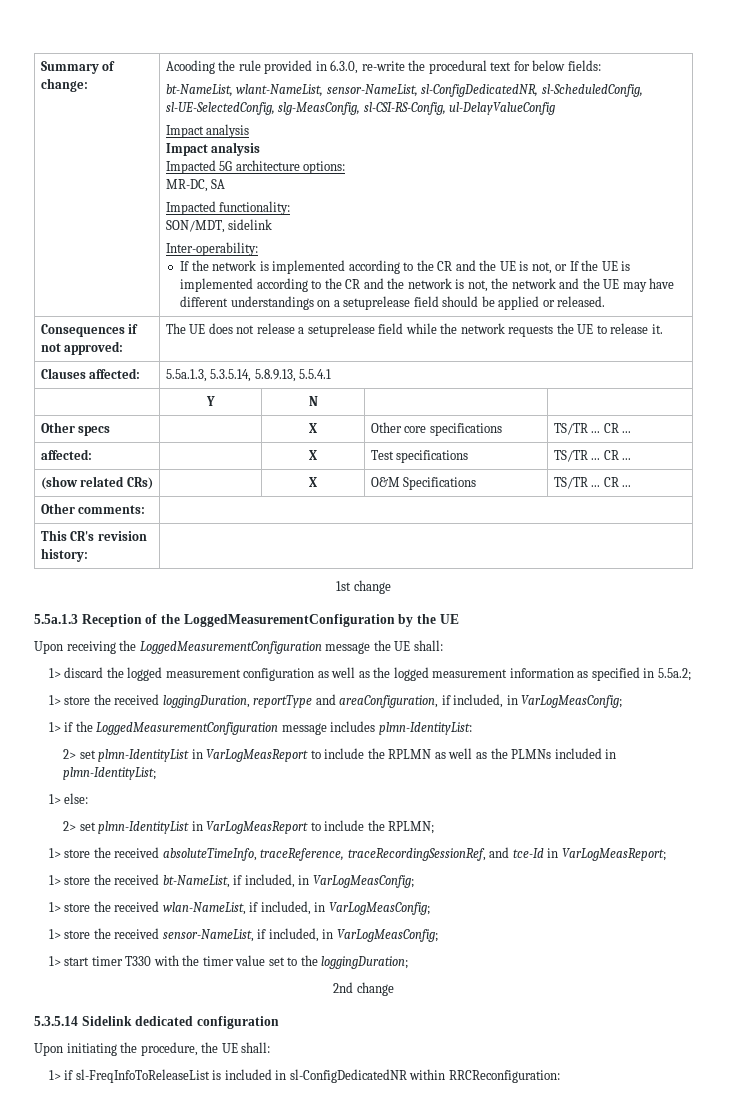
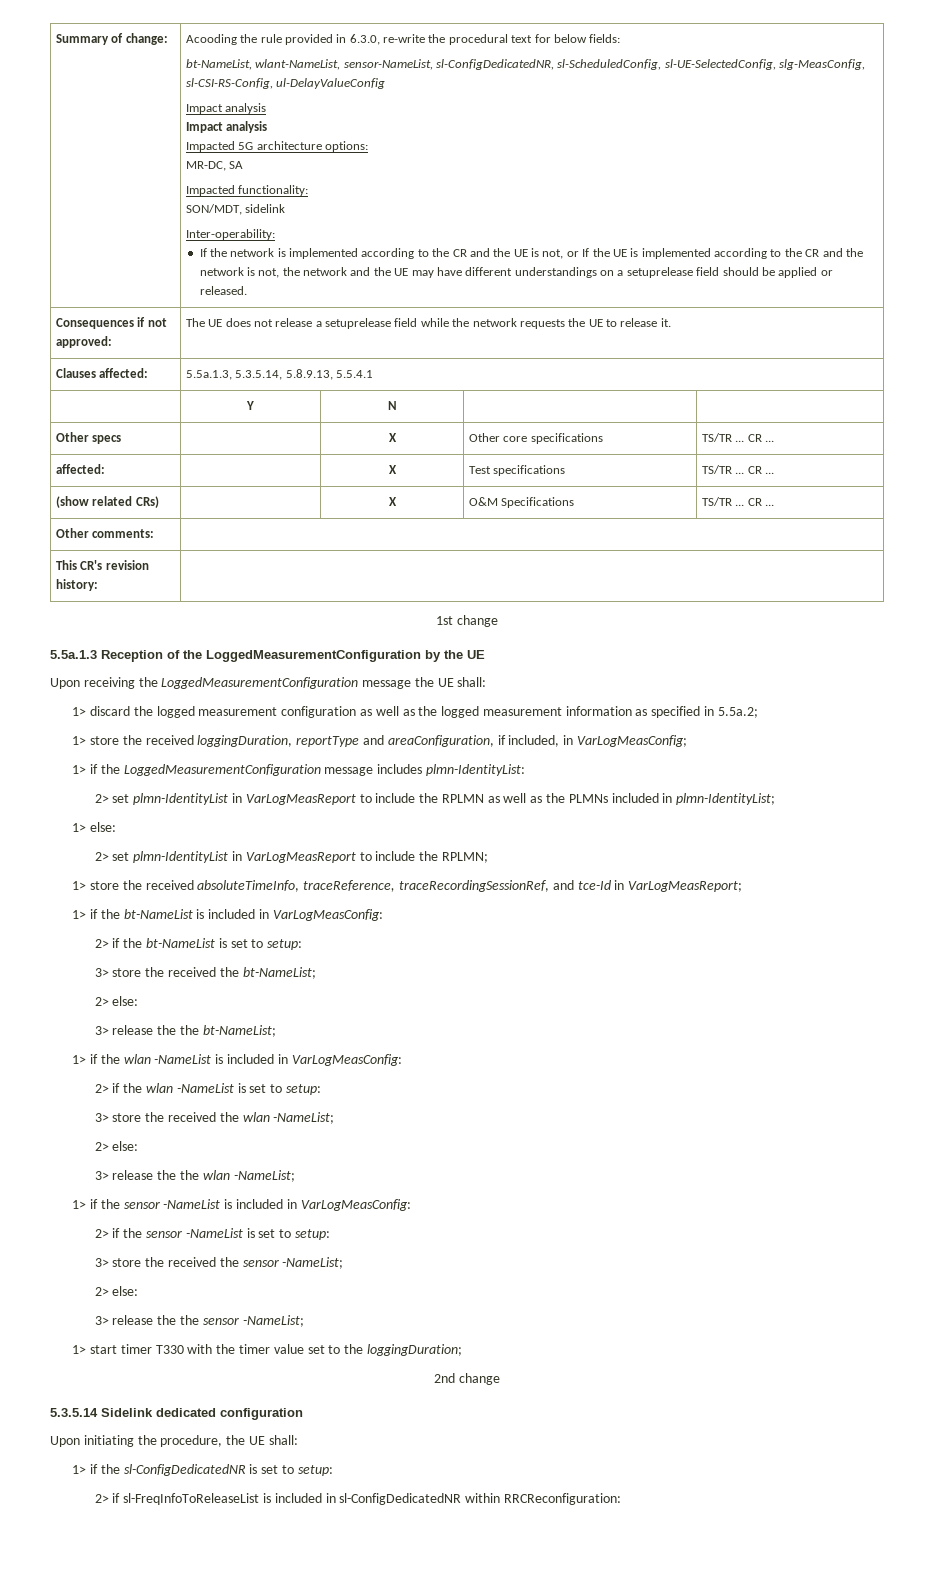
- 1> store the received bt-NameList, if included, in VarLogMeasConfig;
- 1> store the received wlan-NameList, if included, in VarLogMeasConfig;
- 1> store the received sensor-NameList, if included, in VarLogMeasConfig;
+ 1> if the bt-NameList is included in VarLogMeasConfig:
+ 2> if the bt-NameList is set to setup:
+ 3> store the received the bt-NameList;
+ 2> else:
+ 3> release the the bt-NameList;
+ 1> if the wlan -NameList is included in VarLogMeasConfig:
+ 2> if the wlan -NameList is set to setup:
+ 3> store the received the wlan -NameList;
+ 2> else:
+ 3> release the the wlan -NameList;
+ 1> if the sensor -NameList is included in VarLogMeasConfig:
+ 2> if the sensor -NameList is set to setup:
+ 3> store the received the sensor -NameList;
+ 2> else:
+ 3> release the the sensor -NameList;
- 1> if sl-FreqInfoToReleaseList is included in sl-ConfigDedicatedNR within RRCReconfiguration:
+ 1> if the sl-ConfigDedicatedNR is set to setup:
+ 2> if sl-FreqInfoToReleaseList is included in sl-ConfigDedicatedNR within RRCReconfiguration:

